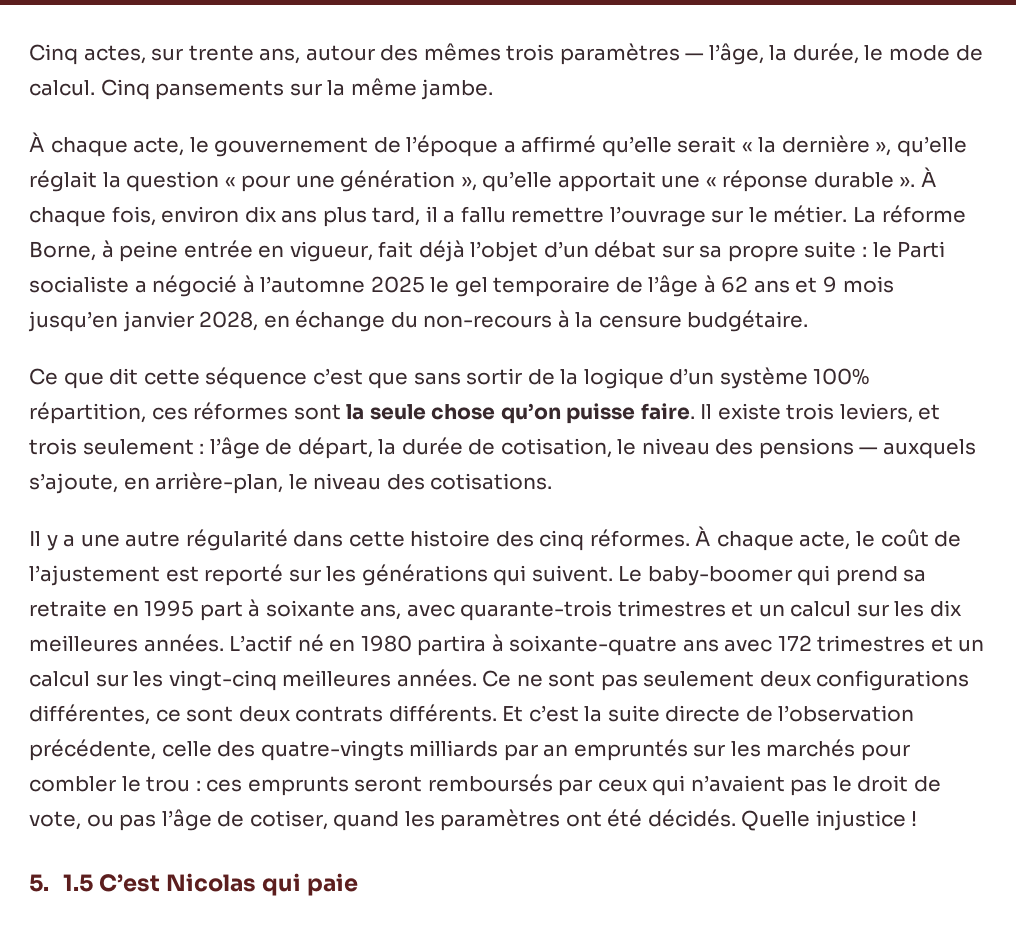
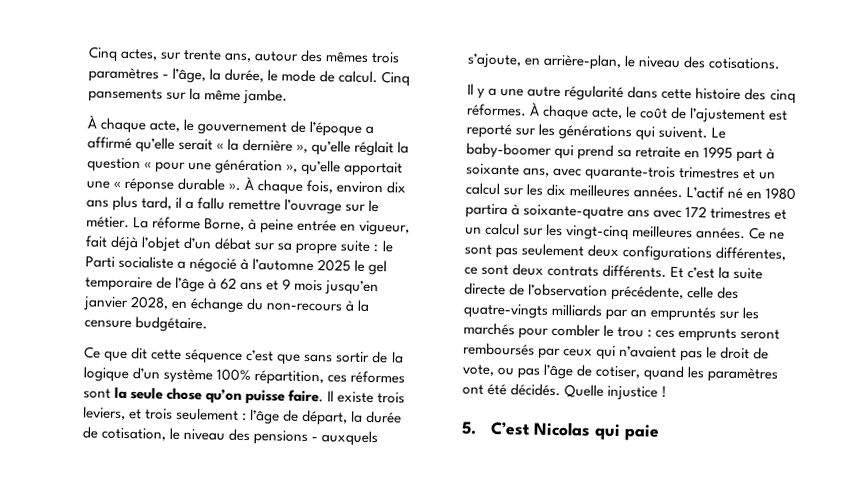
- Cinq actes, sur trente ans, autour des mêmes trois paramètres — l’âge, la durée, le mode de calcul.
+ Cinq actes, sur trente ans, autour des mêmes trois paramètres - l’âge, la durée, le mode de calcul.
- Il existe trois leviers, et trois seulement : l’âge de départ, la durée de cotisation, le niveau des pensions — auxquels s’ajoute, en arrière-plan, le niveau des cotisations.
+ Il existe trois leviers, et trois seulement : l’âge de départ, la durée de cotisation, le niveau des pensions - auxquels s’ajoute, en arrière-plan, le niveau des cotisations.
- 5. 1.5 C’est Nicolas qui paie
+ 5. C’est Nicolas qui paie

